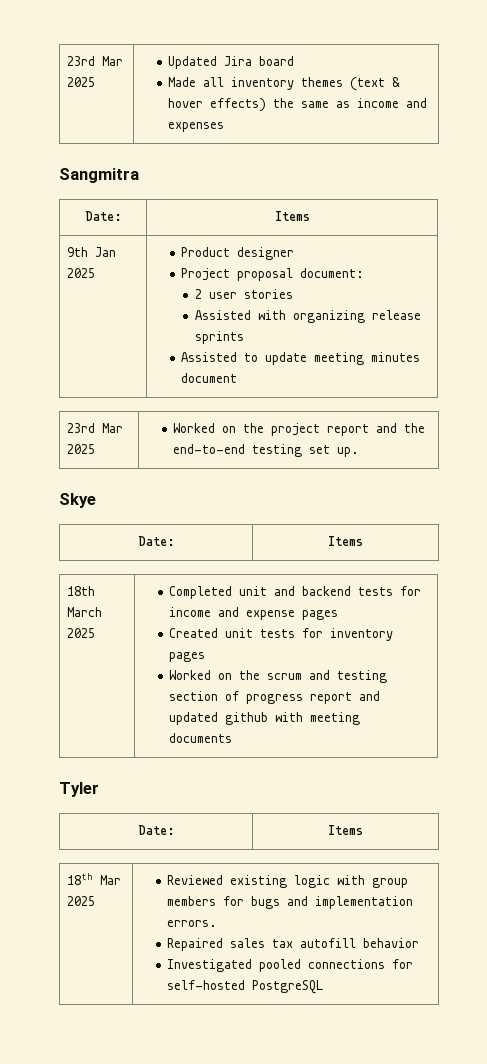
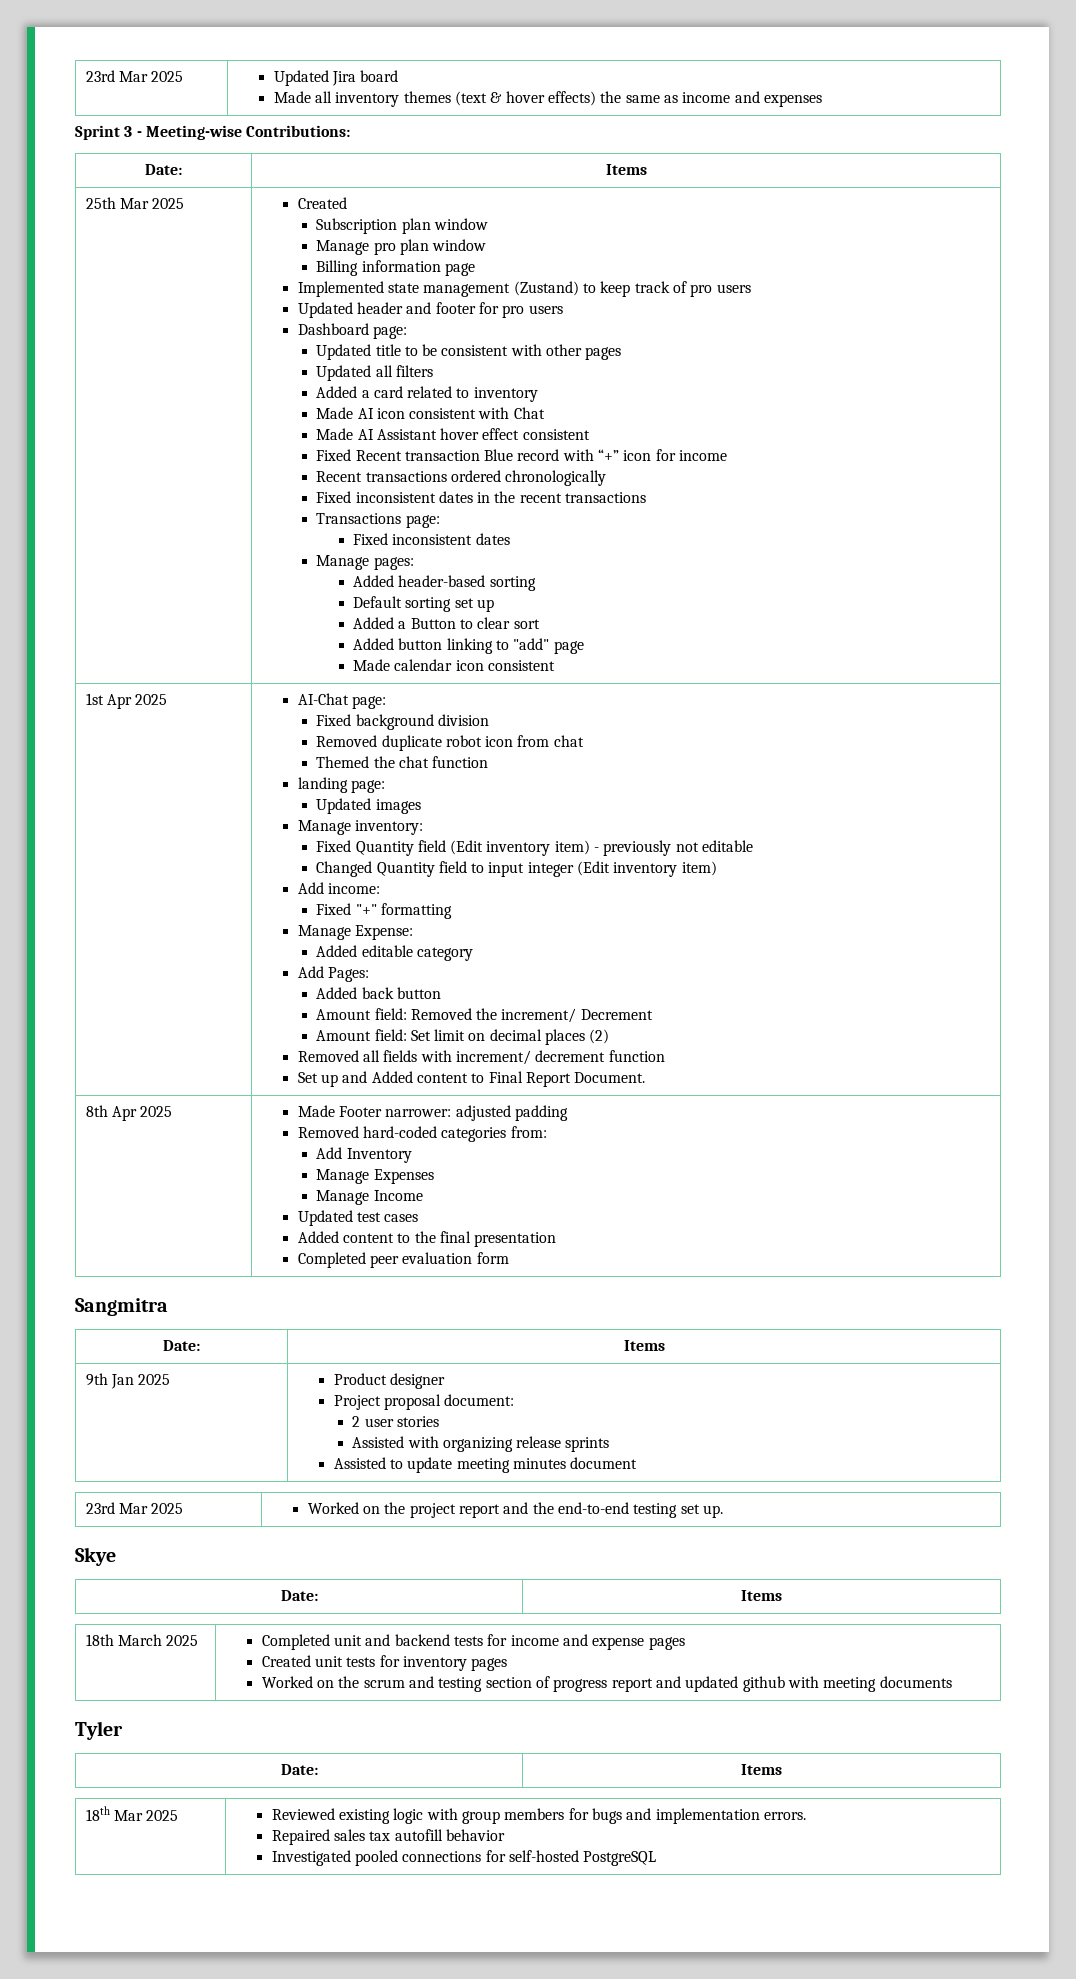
+ Sprint 3 - Meeting-wise Contributions:
+ Date: | Items
+ 25th Mar 2025 | Created
+ Subscription plan window
+ Manage pro plan window
+ Billing information page
+ Implemented state management (Zustand) to keep track of pro users
+ Updated header and footer for pro users
+ Dashboard page:
+ Updated title to be consistent with other pages
+ Updated all filters
+ Added a card related to inventory
+ Made AI icon consistent with Chat
+ Made AI Assistant hover effect consistent
+ Fixed Recent transaction Blue record with “+” icon for income
+ Recent transactions ordered chronologically
+ Fixed inconsistent dates in the recent transactions
+ Transactions page:
+ Fixed inconsistent dates
+ Manage pages:
+ Added header-based sorting
+ Default sorting set up
+ Added a Button to clear sort
+ Added button linking to "add" page
+ Made calendar icon consistent
+ 1st Apr 2025 | AI-Chat page:
+ Fixed background division
+ Removed duplicate robot icon from chat
+ Themed the chat function
+ landing page:
+ Updated images
+ Manage inventory:
+ Fixed Quantity field (Edit inventory item) - previously not editable
+ Changed Quantity field to input integer (Edit inventory item)
+ Add income:
+ Fixed "+" formatting
+ Manage Expense:
+ Added editable category
+ Add Pages:
+ Added back button
+ Amount field: Removed the increment/ Decrement
+ Amount field: Set limit on decimal places (2)
+ Removed all fields with increment/ decrement function
+ Set up and Added content to Final Report Document.
+ 8th Apr 2025 | Made Footer narrower: adjusted padding
+ Removed hard-coded categories from:
+ Add Inventory
+ Manage Expenses
+ Manage Income
+ Updated test cases
+ Added content to the final presentation
+ Completed peer evaluation form

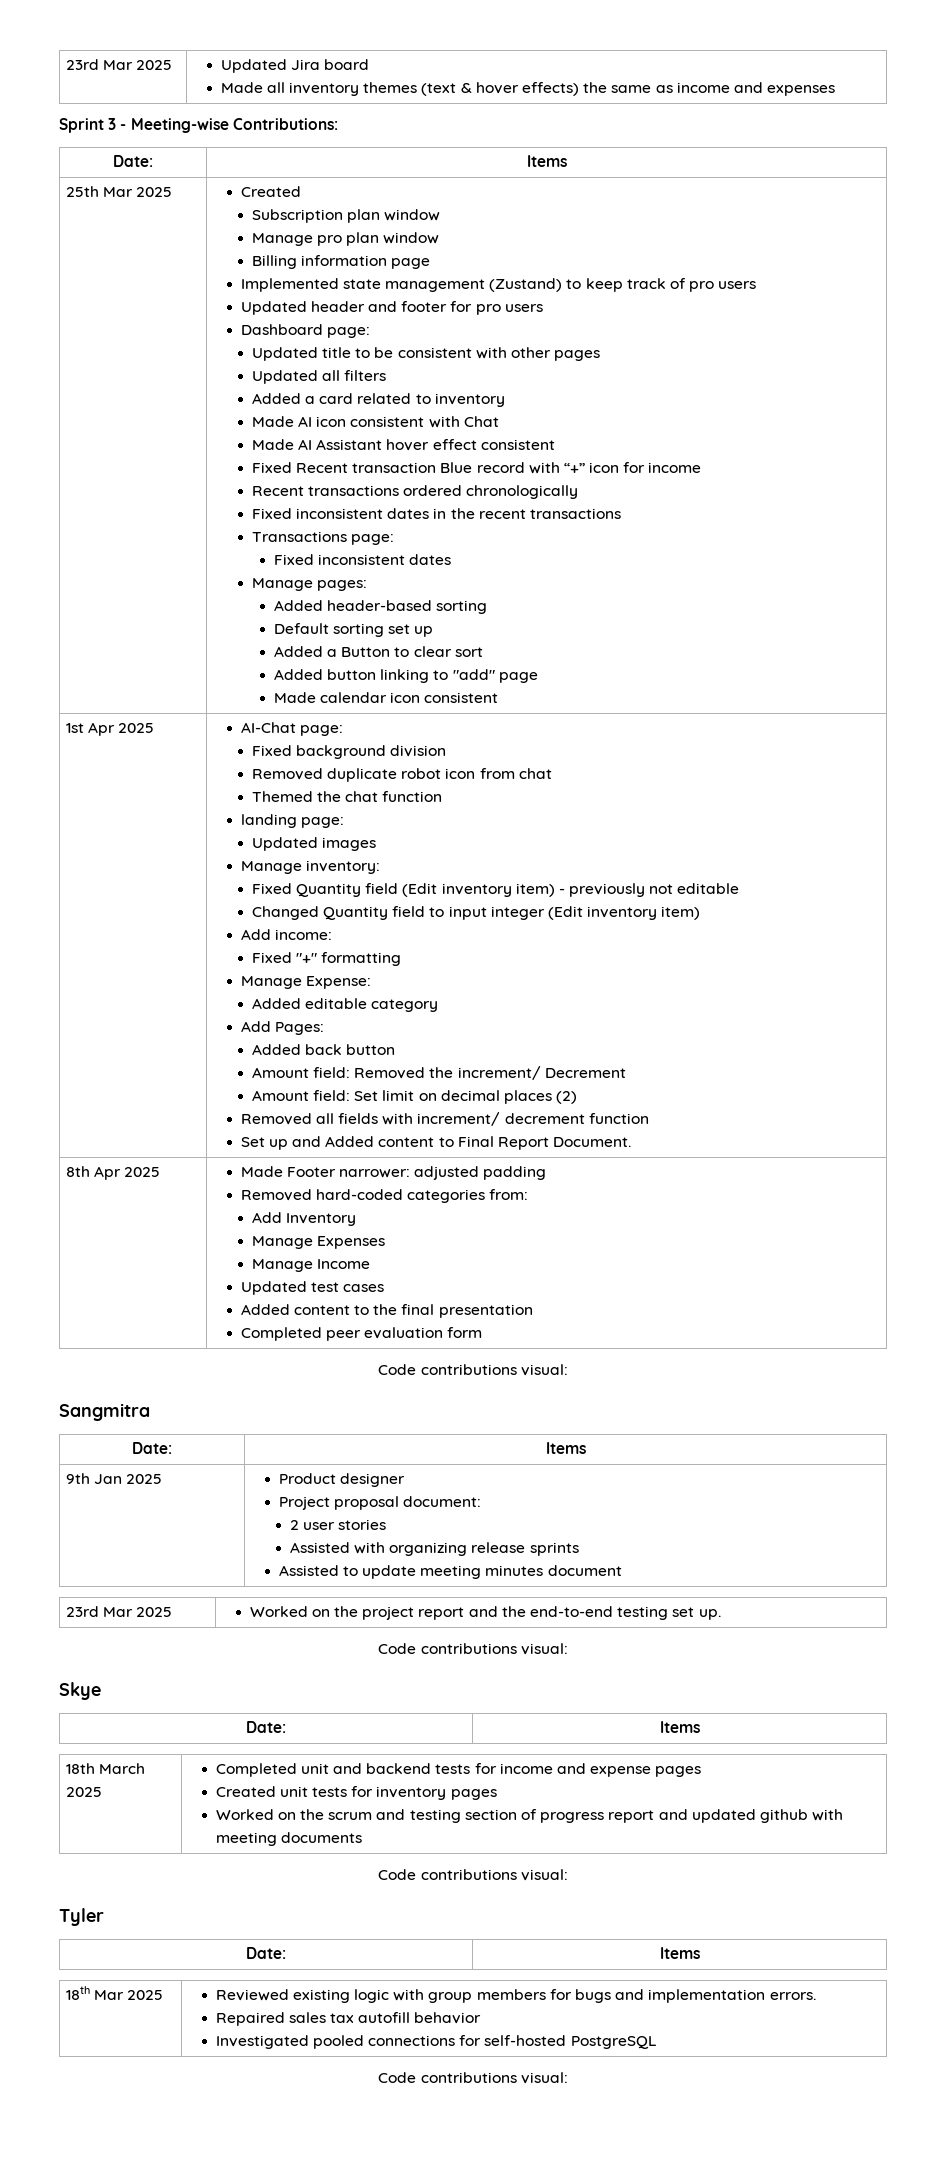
  8th Apr 2025 | Made Footer narrower: adjusted padding
  Removed hard-coded categories from:
  Add Inventory
  Manage Expenses
  Manage Income
  Updated test cases
  Added content to the final presentation
  Completed peer evaluation form
+ Code contributions visual:
  23rd Mar 2025 | Worked on the project report and the end-to-end testing set up.
+ Code contributions visual:
  18th March 2025 | Completed unit and backend tests for income and expense pages
  Created unit tests for inventory pages
  Worked on the scrum and testing section of progress report and updated github with meeting documents
+ Code contributions visual:
  18th Mar 2025 | Reviewed existing logic with group members for bugs and implementation errors.
  Repaired sales tax autofill behavior
  Investigated pooled connections for self-hosted PostgreSQL
+ Code contributions visual:

